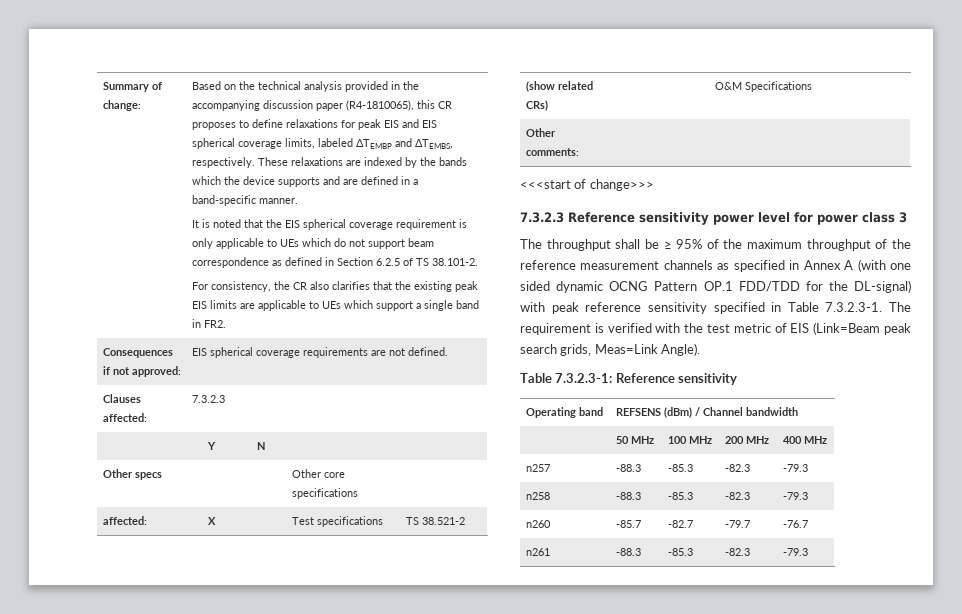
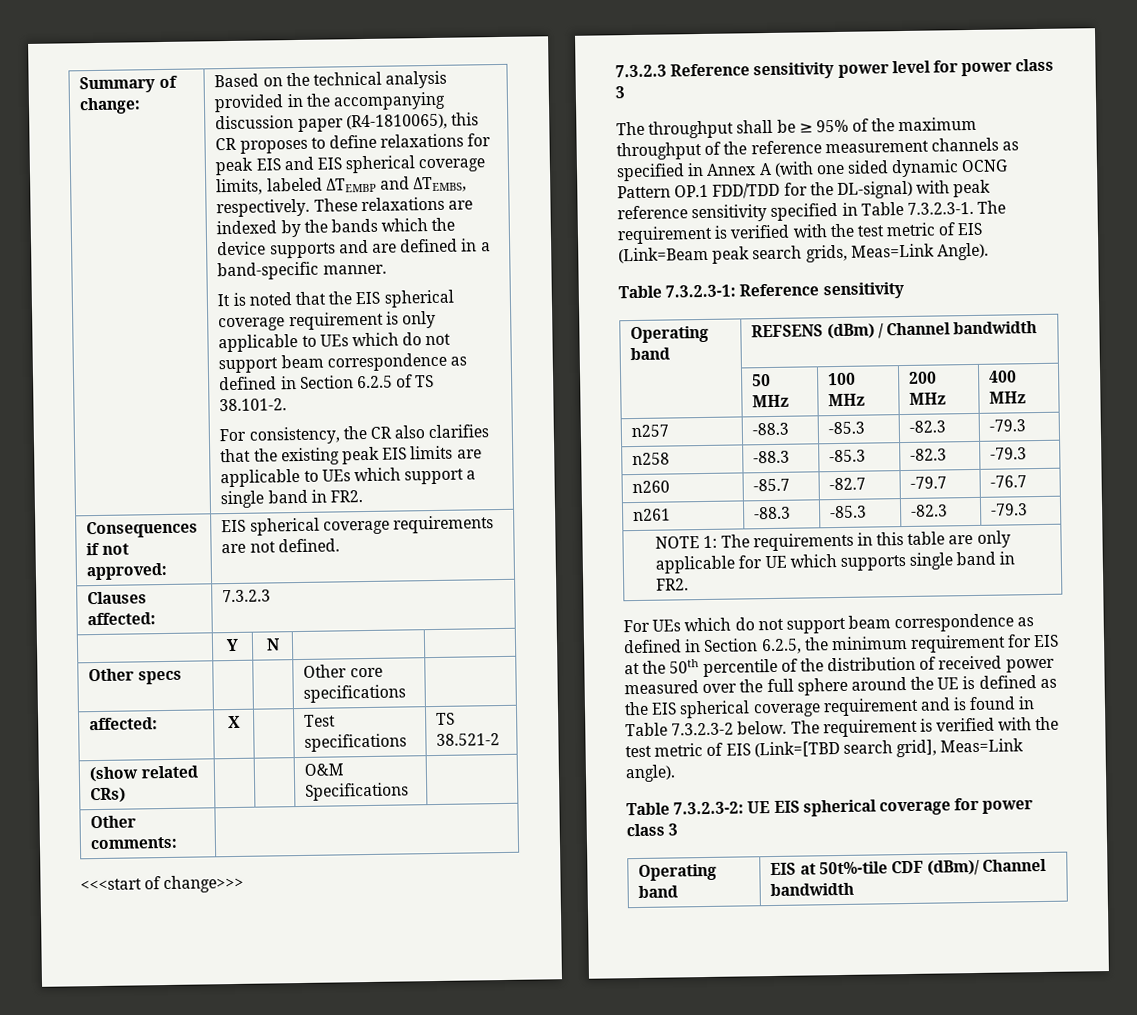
+ NOTE 1: The requirements in this table are only applicable for UE which supports single band in FR2.
+ For UEs which do not support beam correspondence as defined in Section 6.2.5, the minimum requirement for EIS at the 50th percentile of the distribution of received power measured over the full sphere around the UE is defined as the EIS spherical coverage requirement and is found in Table 7.3.2.3-2 below. The requirement is verified with the test metric of EIS (Link=[TBD search grid], Meas=Link angle).
+ Table 7.3.2.3-2: UE EIS spherical coverage for power class 3
+ Operating band | EIS at 50t%-tile CDF (dBm)/ Channel bandwidth

